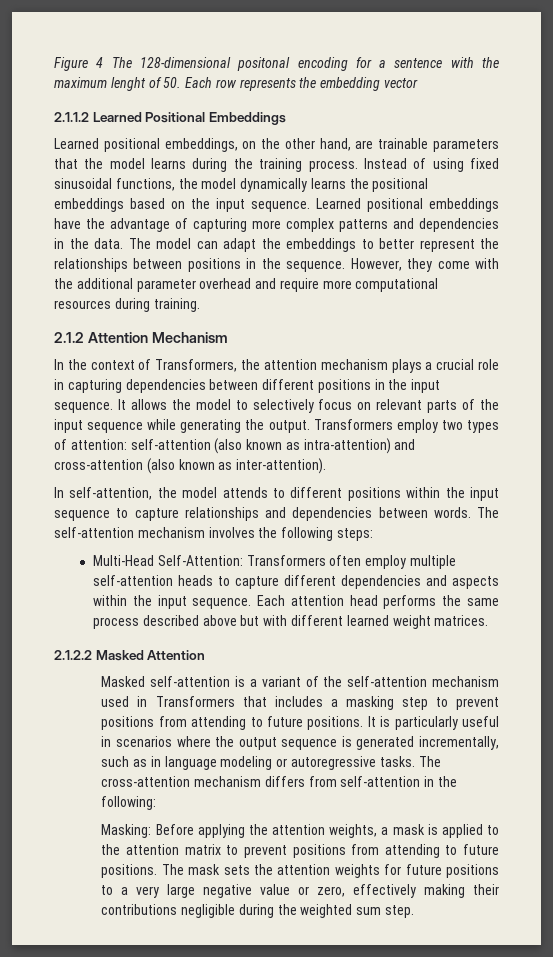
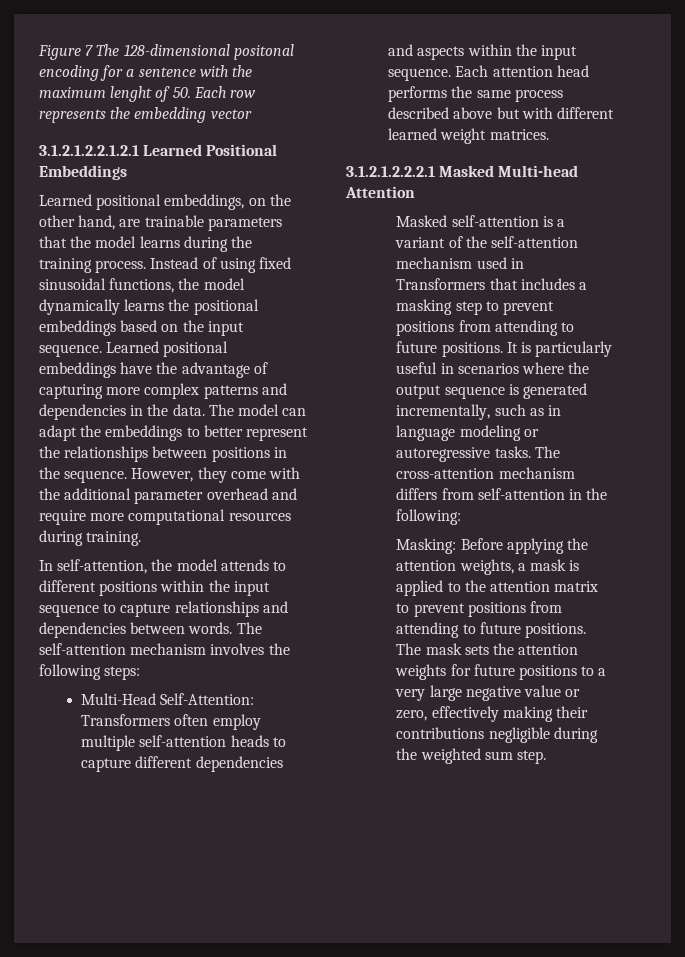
- Figure 4 The 128-dimensional positonal encoding for a sentence with the maximum lenght of 50. Each row represents the embedding vector
+ Figure 7 The 128-dimensional positonal encoding for a sentence with the maximum lenght of 50. Each row represents the embedding vector
- 2.1.1.2 Learned Positional Embeddings
+ 3.1.2.1.2.2.1.2.1 Learned Positional Embeddings
- 2.1.2 Attention Mechanism
- In the context of Transformers, the attention mechanism plays a crucial role in capturing dependencies between different positions in the input sequence. It allows the model to selectively focus on relevant parts of the input sequence while generating the output. Transformers employ two types of attention: self-attention (also known as intra-attention) and cross-attention (also known as inter-attention).
- 2.1.2.2 Masked Attention
+ 3.1.2.1.2.2.2.1 Masked Multi-head Attention

